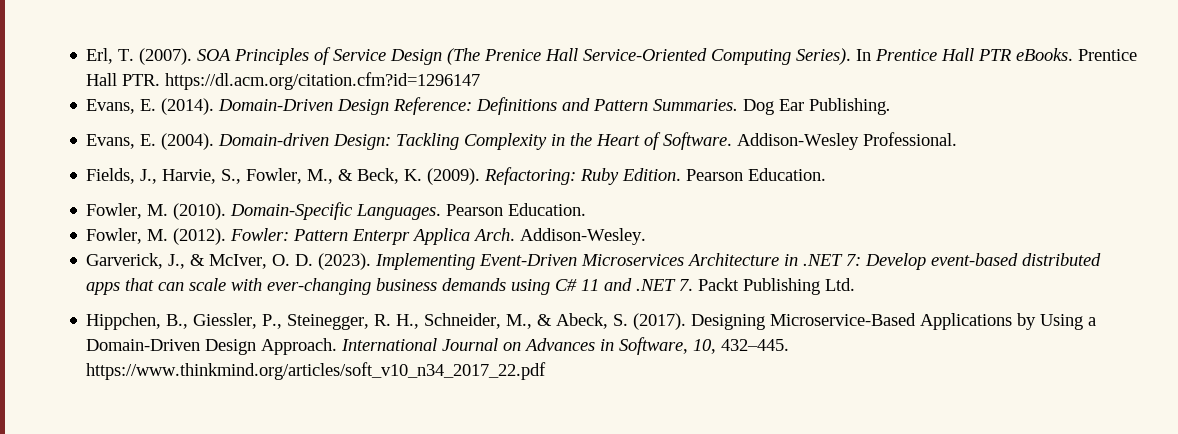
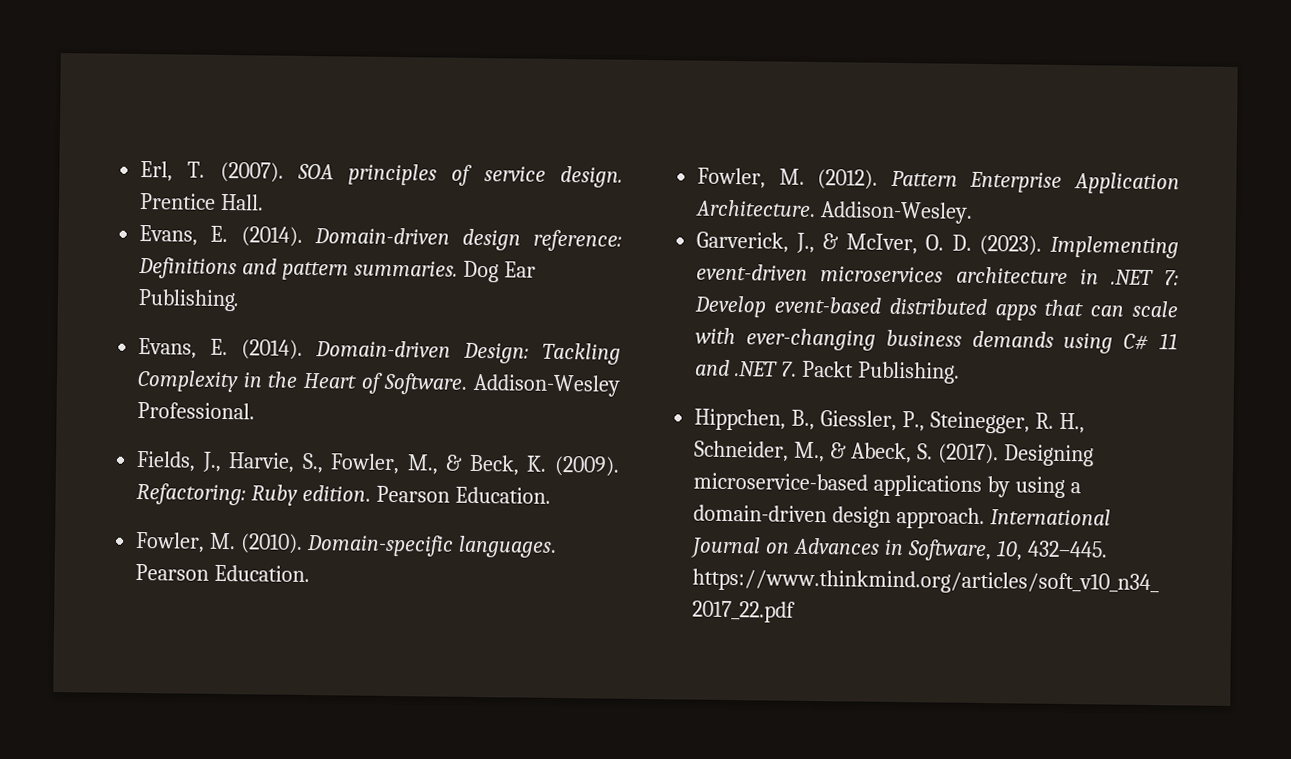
- SOA Principles of Service Design (The Prenice Hall Service-Oriented Computing Series). In Prentice Hall PTR eBooks. Prentice Hall PTR. https://dl.acm.org/citation.cfm?id=1296147
- Evans, E. (2014). Domain-Driven Design Reference: Definitions and Pattern Summaries.
+ SOA principles of service design. Prentice Hall.
+ Evans, E. (2014). Domain-driven design reference: Definitions and pattern summaries.
  Dog Ear Publishing.
- Evans, E. (2004).
+ Evans, E. (2014).
- Refactoring: Ruby Edition.
+ Refactoring: Ruby edition.
- Domain-Specific Languages.
+ Domain-specific languages.
- Fowler: Pattern Enterpr Applica Arch.
+ Pattern Enterprise Application Architecture.
- Implementing Event-Driven Microservices Architecture in .NET 7: Develop event-based distributed apps that can scale with ever-changing business demands using C# 11 and .NET 7. Packt Publishing Ltd.
+ Implementing event-driven microservices architecture in .NET 7: Develop event-based distributed apps that can scale with ever-changing business demands using C# 11 and .NET 7. Packt Publishing.
- Designing Microservice-Based Applications by Using a Domain-Driven Design Approach.
+ Designing microservice-based applications by using a domain-driven design approach.

